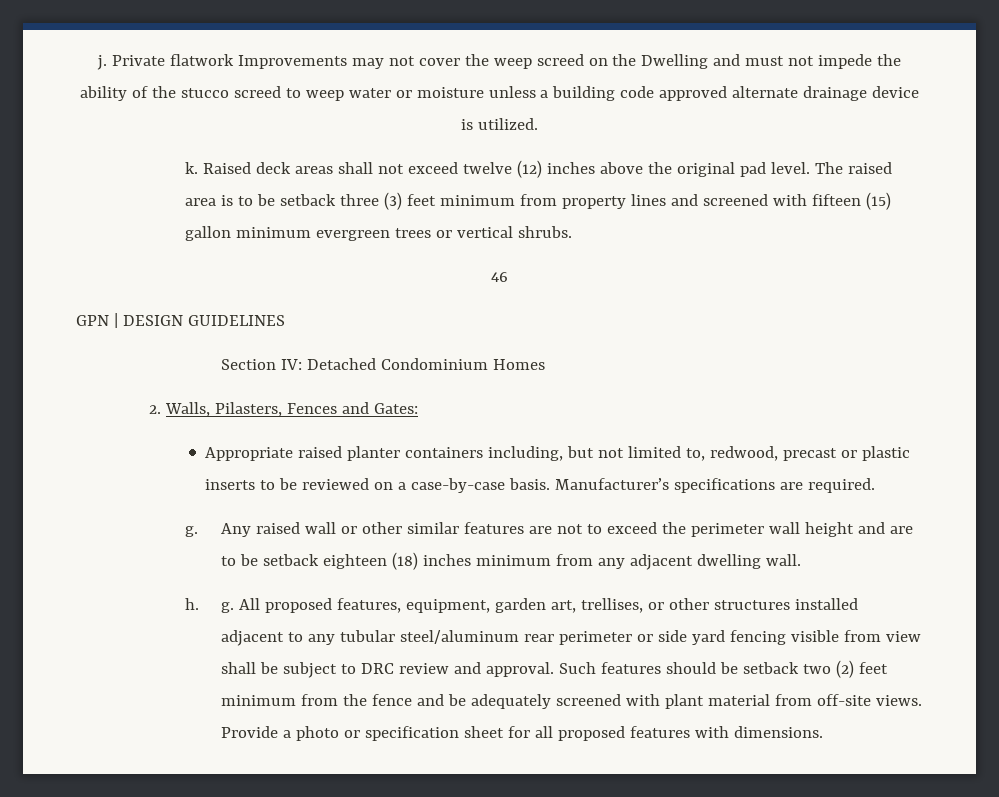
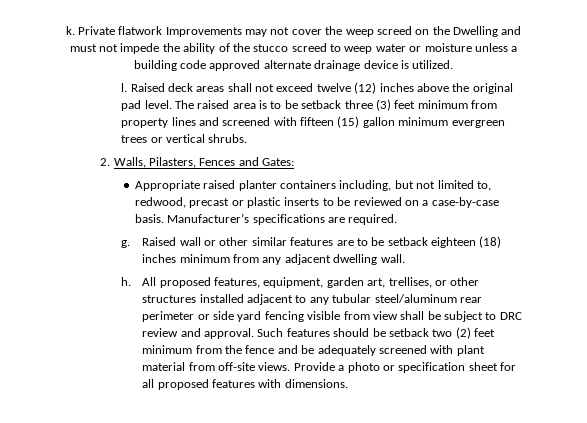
- j.
+ k.
- k.
+ l.
- 46
- GPN | DESIGN GUIDELINES
- Section IV: Detached Condominium Homes
- Any raised wall or other similar features are not to exceed the perimeter wall height and are to be setback eighteen (18) inches minimum from any adjacent dwelling wall.
+ Raised wall or other similar features are to be setback eighteen (18) inches minimum from any adjacent dwelling wall.
- h. g.
+ h.

